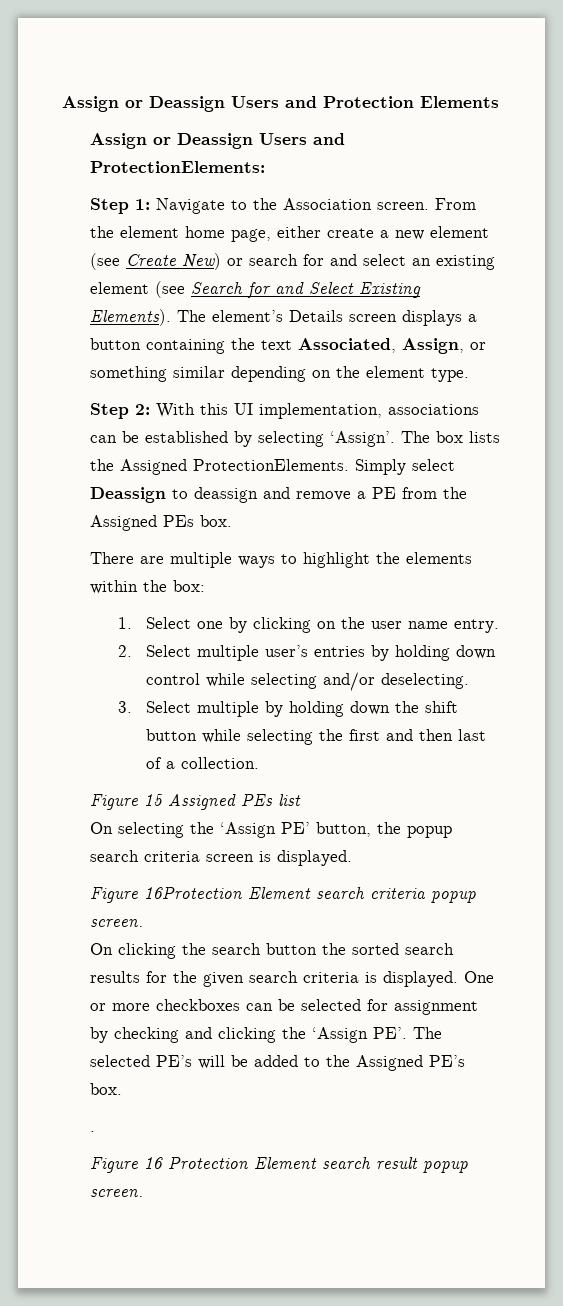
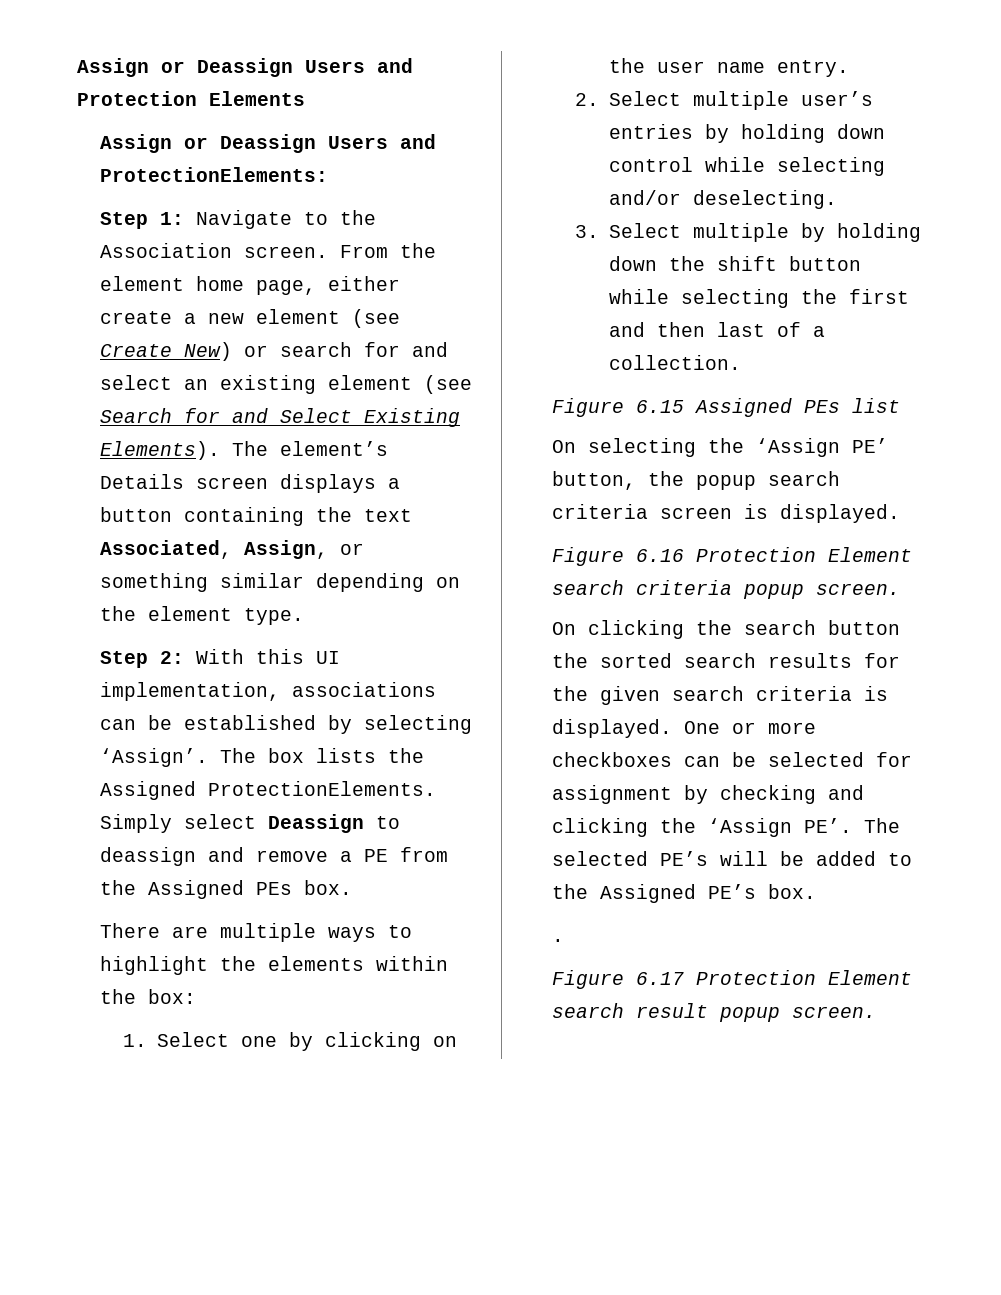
- Figure 15 Assigned PEs list
+ Figure 6.15 Assigned PEs list
- Figure 16Protection Element search criteria popup screen.
+ Figure 6.16 Protection Element search criteria popup screen.
- Figure 16 Protection Element search result popup screen.
+ Figure 6.17 Protection Element search result popup screen.

